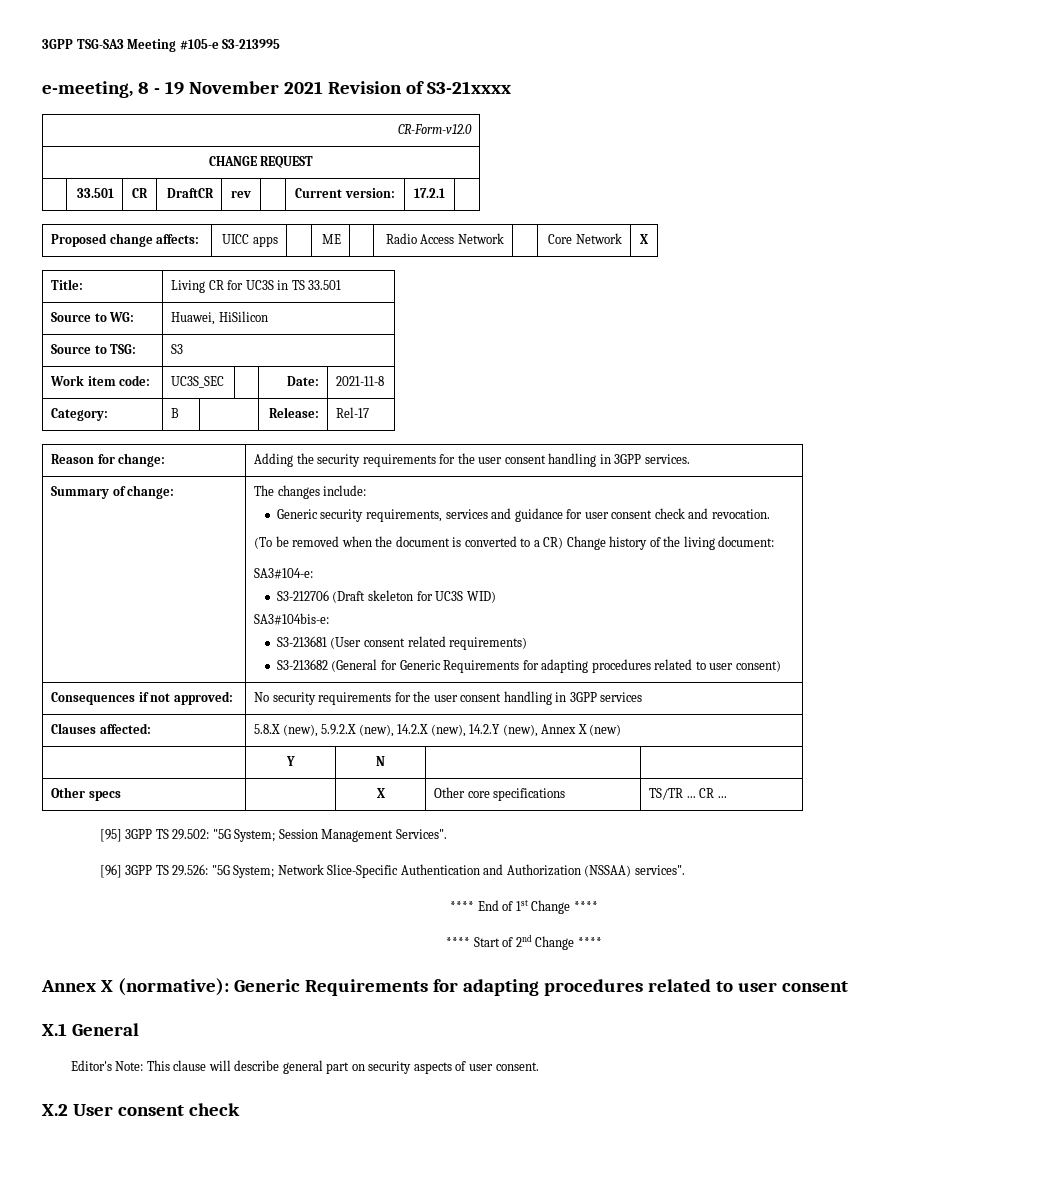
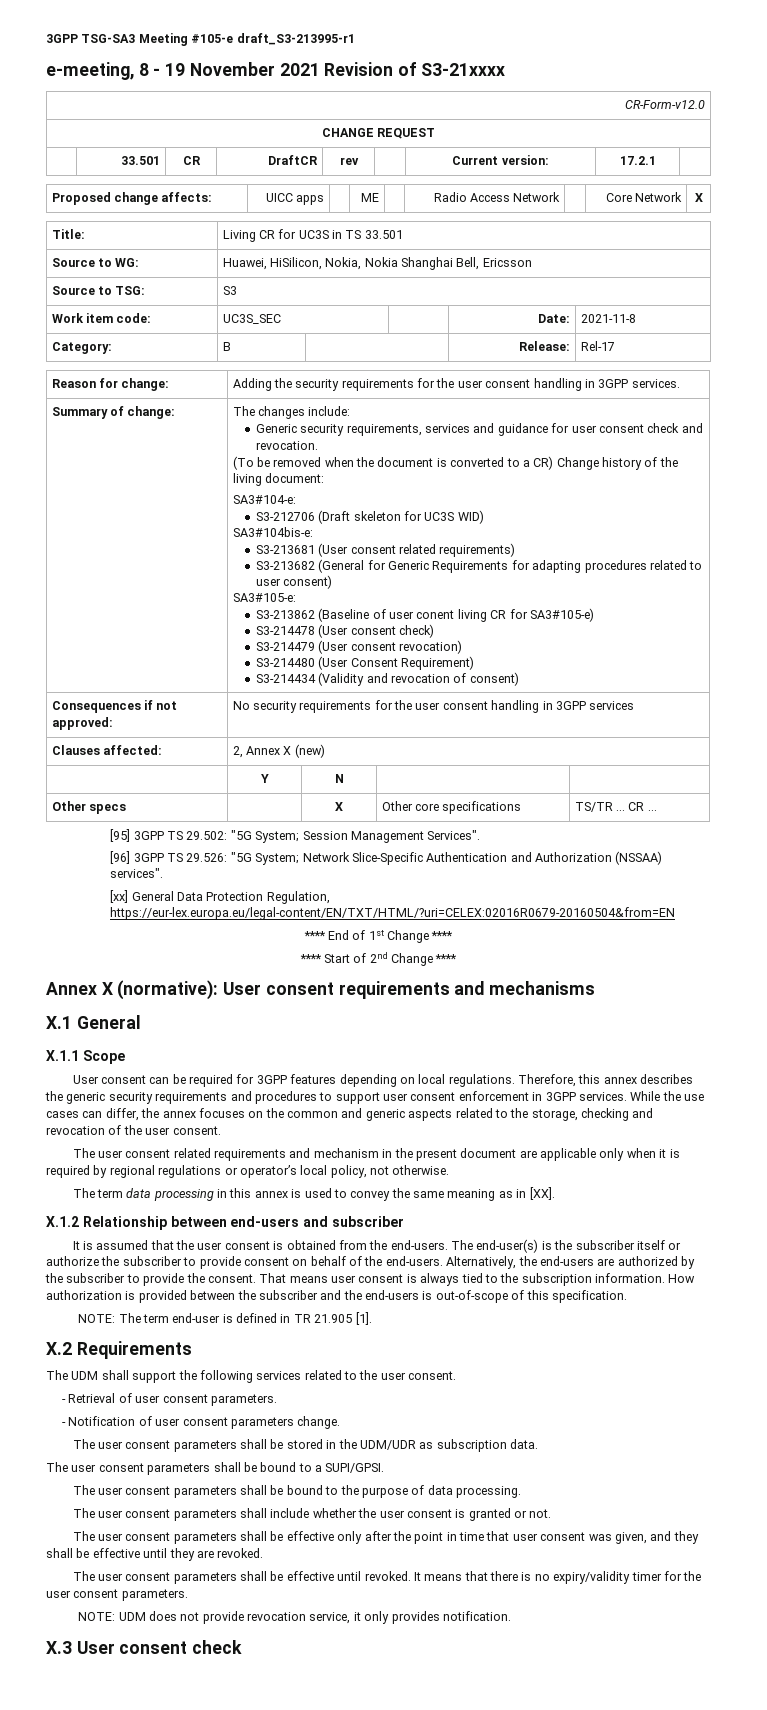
- 3GPP TSG-SA3 Meeting #105-e S3-213995
+ 3GPP TSG-SA3 Meeting #105-e draft_S3-213995-r1
- Source to WG: | Huawei, HiSilicon
+ Source to WG: | Huawei, HiSilicon, Nokia, Nokia Shanghai Bell, Ericsson
+ SA3#105-e:
+ S3-213862 (Baseline of user conent living CR for SA3#105-e)
+ S3-214478 (User consent check)
+ S3-214479 (User consent revocation)
+ S3-214480 (User Consent Requirement)
+ S3-214434 (Validity and revocation of consent)
- Clauses affected: | 5.8.X (new), 5.9.2.X (new), 14.2.X (new), 14.2.Y (new), Annex X (new)
+ Clauses affected: | 2, Annex X (new)
+ [xx] General Data Protection Regulation, https://eur-lex.europa.eu/legal-content/EN/TXT/HTML/?uri=CELEX:02016R0679-20160504&from=EN
- Annex X (normative): Generic Requirements for adapting procedures related to user consent
+ Annex X (normative): User consent requirements and mechanisms
  X.1 General
- Editor's Note: This clause will describe general part on security aspects of user consent.
- X.2 User consent check
+ X.1.1 Scope
+ User consent can be required for 3GPP features depending on local regulations. Therefore, this annex describes the generic security requirements and procedures to support user consent enforcement in 3GPP services. While the use cases can differ, the annex focuses on the common and generic aspects related to the storage, checking and revocation of the user consent.
+ The user consent related requirements and mechanism in the present document are applicable only when it is required by regional regulations or operator’s local policy, not otherwise.
+ The term data processing in this annex is used to convey the same meaning as in [XX].
+ X.1.2 Relationship between end-users and subscriber
+ It is assumed that the user consent is obtained from the end-users. The end-user(s) is the subscriber itself or authorize the subscriber to provide consent on behalf of the end-users. Alternatively, the end-users are authorized by the subscriber to provide the consent. That means user consent is always tied to the subscription information. How authorization is provided between the subscriber and the end-users is out-of-scope of this specification.
+ NOTE: The term end-user is defined in TR 21.905 [1].
+ X.2 Requirements
+ The UDM shall support the following services related to the user consent.
+ - Retrieval of user consent parameters.
+ - Notification of user consent parameters change.
+ The user consent parameters shall be stored in the UDM/UDR as subscription data.
+ The user consent parameters shall be bound to a SUPI/GPSI.
+ The user consent parameters shall be bound to the purpose of data processing.
+ The user consent parameters shall include whether the user consent is granted or not.
+ The user consent parameters shall be effective only after the point in time that user consent was given, and they shall be effective until they are revoked.
+ The user consent parameters shall be effective until revoked. It means that there is no expiry/validity timer for the user consent parameters.
+ NOTE: UDM does not provide revocation service, it only provides notification.
+ X.3 User consent check

